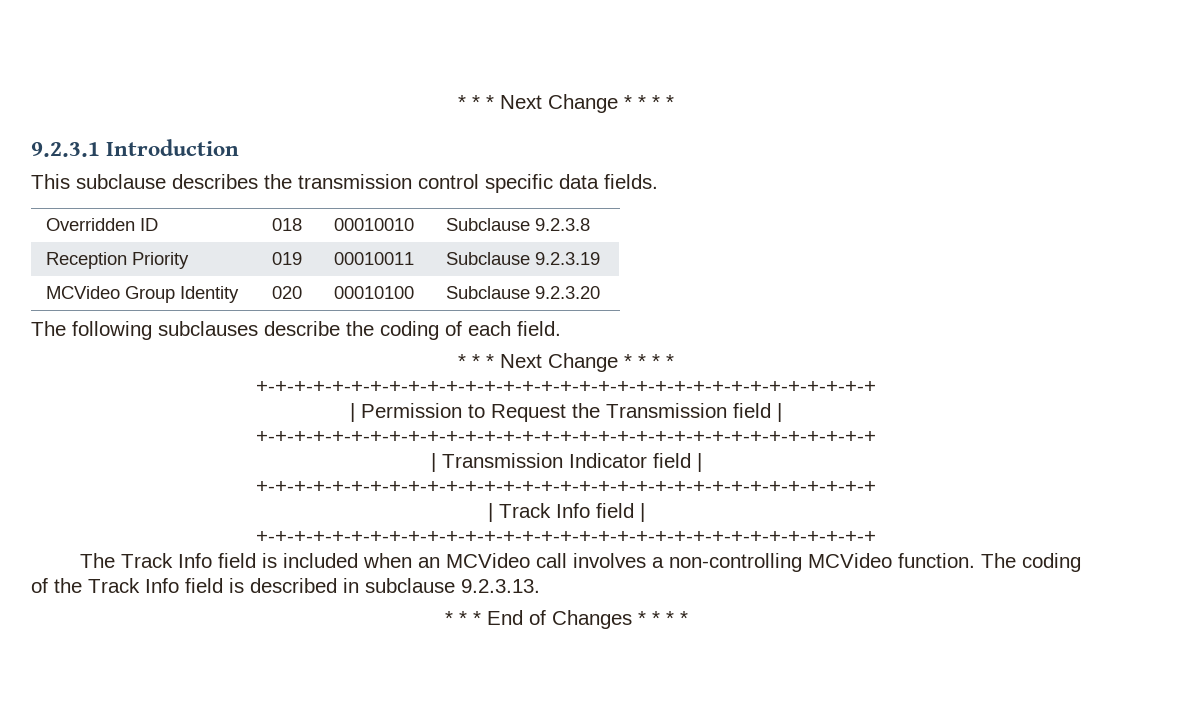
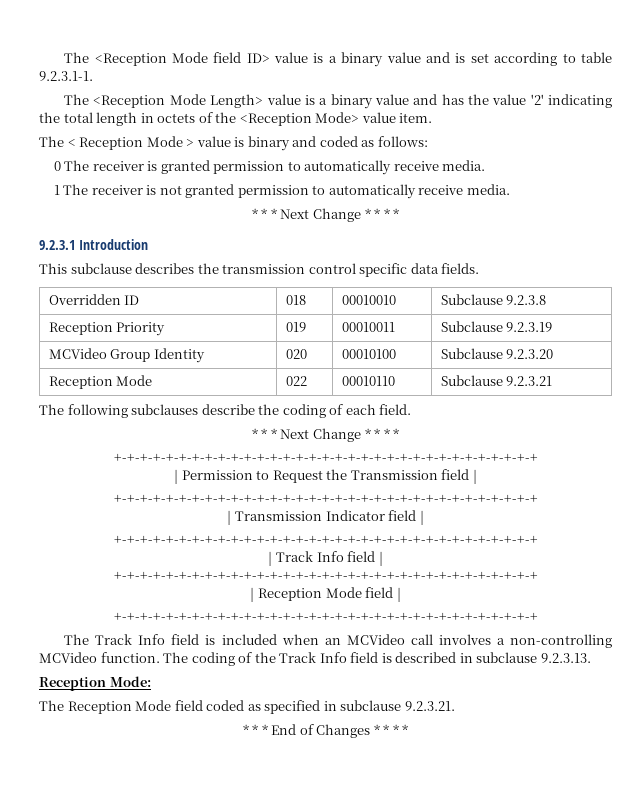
+ The <Reception Mode field ID> value is a binary value and is set according to table 9.2.3.1-1.
+ The <Reception Mode Length> value is a binary value and has the value '2' indicating the total length in octets of the <Reception Mode> value item.
+ The < Reception Mode > value is binary and coded as follows:
+ 0 The receiver is granted permission to automatically receive media.
+ 1 The receiver is not granted permission to automatically receive media.
+ Reception Mode | 022 | 00010110 | Subclause 9.2.3.21
+ | Reception Mode field |
+ +-+-+-+-+-+-+-+-+-+-+-+-+-+-+-+-+-+-+-+-+-+-+-+-+-+-+-+-+-+-+-+-+
+ Reception Mode:
+ The Reception Mode field coded as specified in subclause 9.2.3.21.

